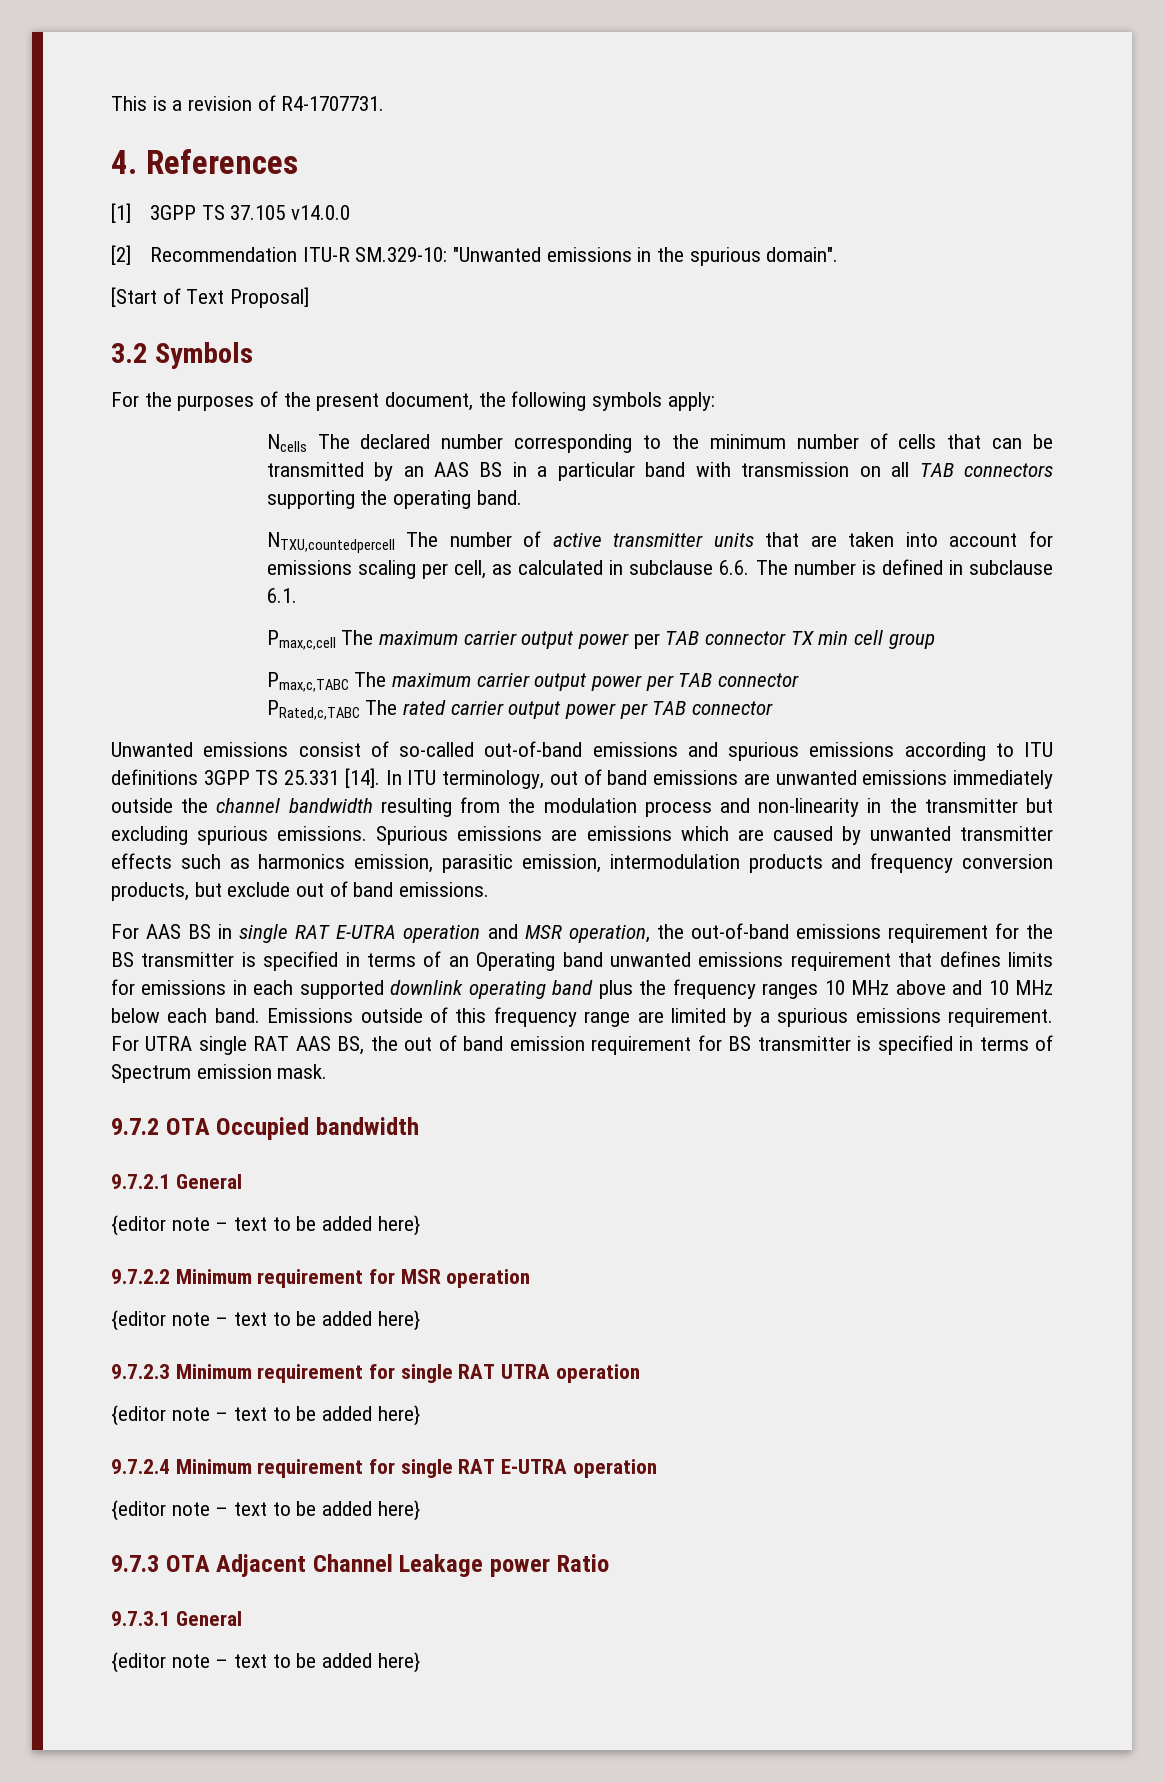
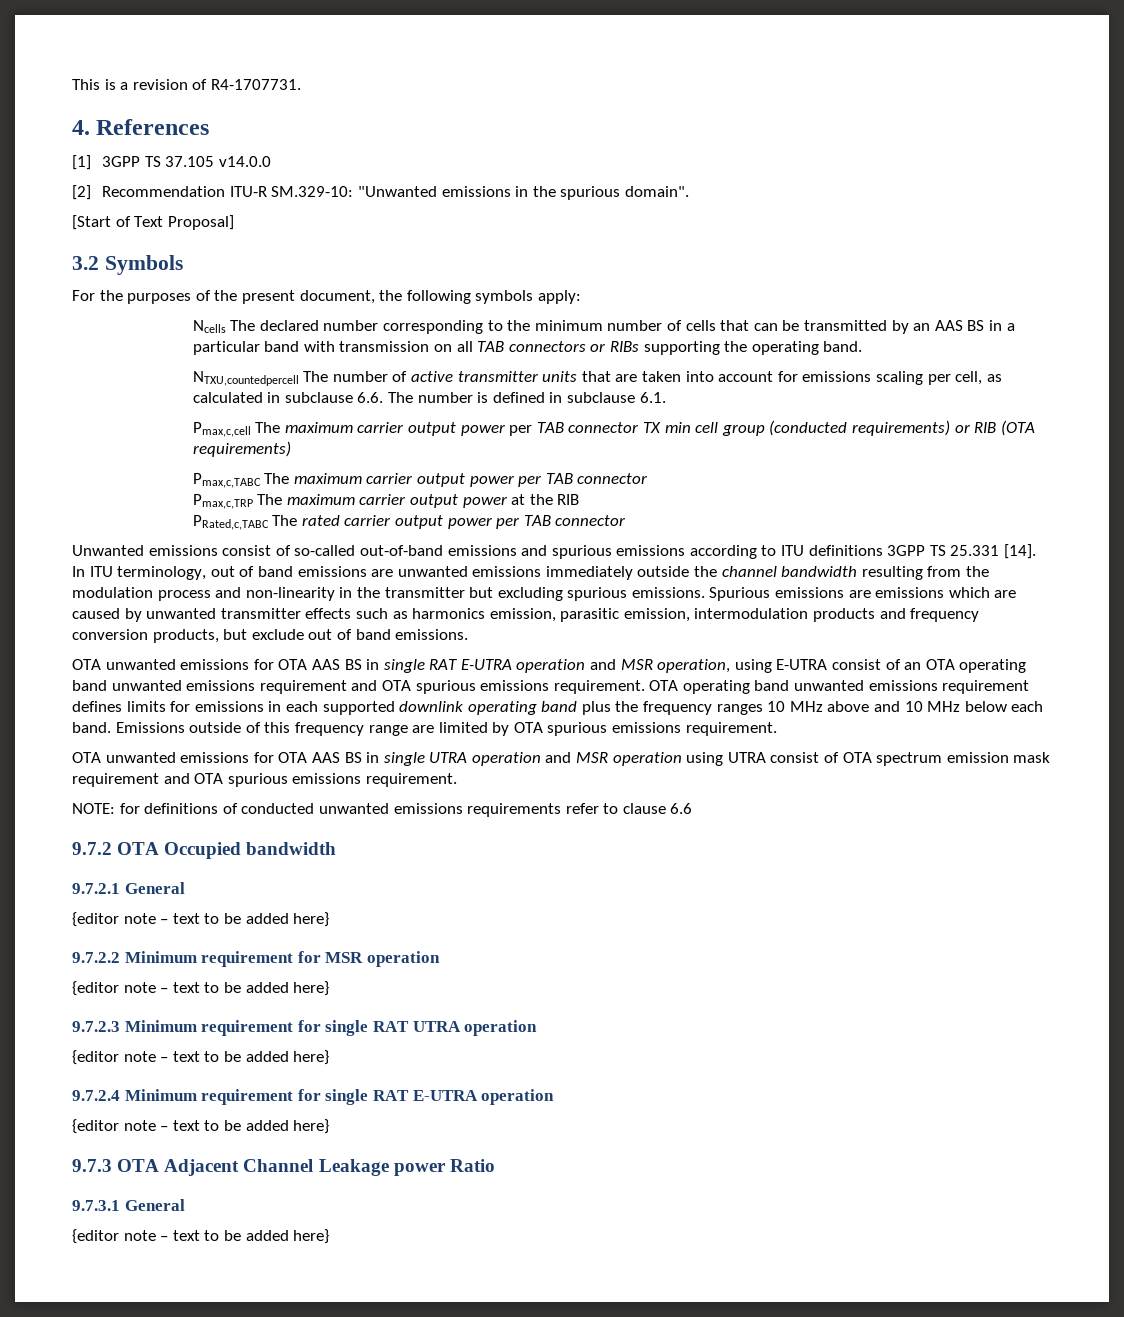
- Ncells The declared number corresponding to the minimum number of cells that can be transmitted by an AAS BS in a particular band with transmission on all TAB connectors supporting the operating band.
+ Ncells The declared number corresponding to the minimum number of cells that can be transmitted by an AAS BS in a particular band with transmission on all TAB connectors or RIBs supporting the operating band.
- Pmax,c,cell The maximum carrier output power per TAB connector TX min cell group
+ Pmax,c,cell The maximum carrier output power per TAB connector TX min cell group (conducted requirements) or RIB (OTA requirements)
+ Pmax,c,TRP The maximum carrier output power at the RIB
- For AAS BS in single RAT E-UTRA operation and MSR operation, the out-of-band emissions requirement for the BS transmitter is specified in terms of an Operating band unwanted emissions requirement that defines limits for emissions in each supported downlink operating band plus the frequency ranges 10 MHz above and 10 MHz below each band.
+ OTA unwanted emissions for OTA AAS BS in single RAT E-UTRA operation and MSR operation, using E-UTRA consist of an OTA operating band unwanted emissions requirement and OTA spurious emissions requirement. OTA operating band unwanted emissions requirement defines limits for emissions in each supported downlink operating band plus the frequency ranges 10 MHz above and 10 MHz below each band.
- Emissions outside of this frequency range are limited by a spurious emissions requirement. For UTRA single RAT AAS BS, the out of band emission requirement for BS transmitter is specified in terms of Spectrum emission mask.
+ Emissions outside of this frequency range are limited by OTA spurious emissions requirement.
+ OTA unwanted emissions for OTA AAS BS in single UTRA operation and MSR operation using UTRA consist of OTA spectrum emission mask requirement and OTA spurious emissions requirement.
+ NOTE: for definitions of conducted unwanted emissions requirements refer to clause 6.6

